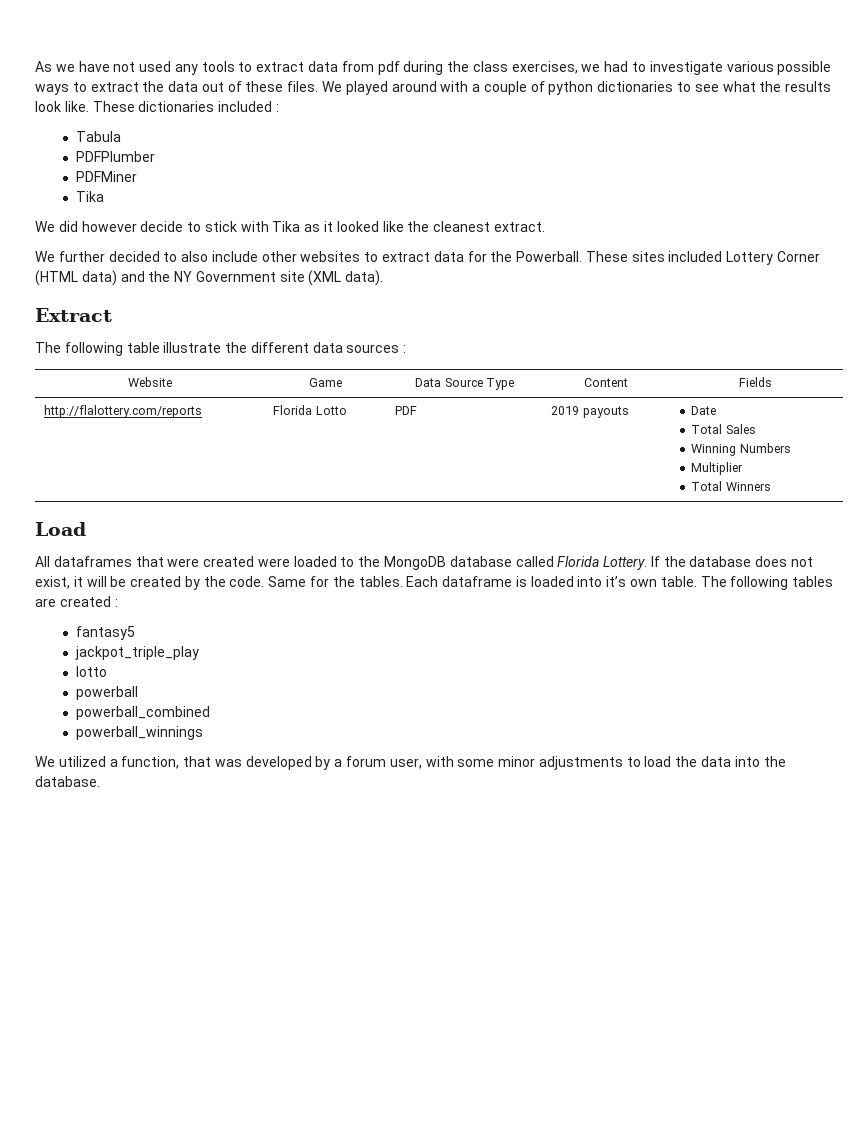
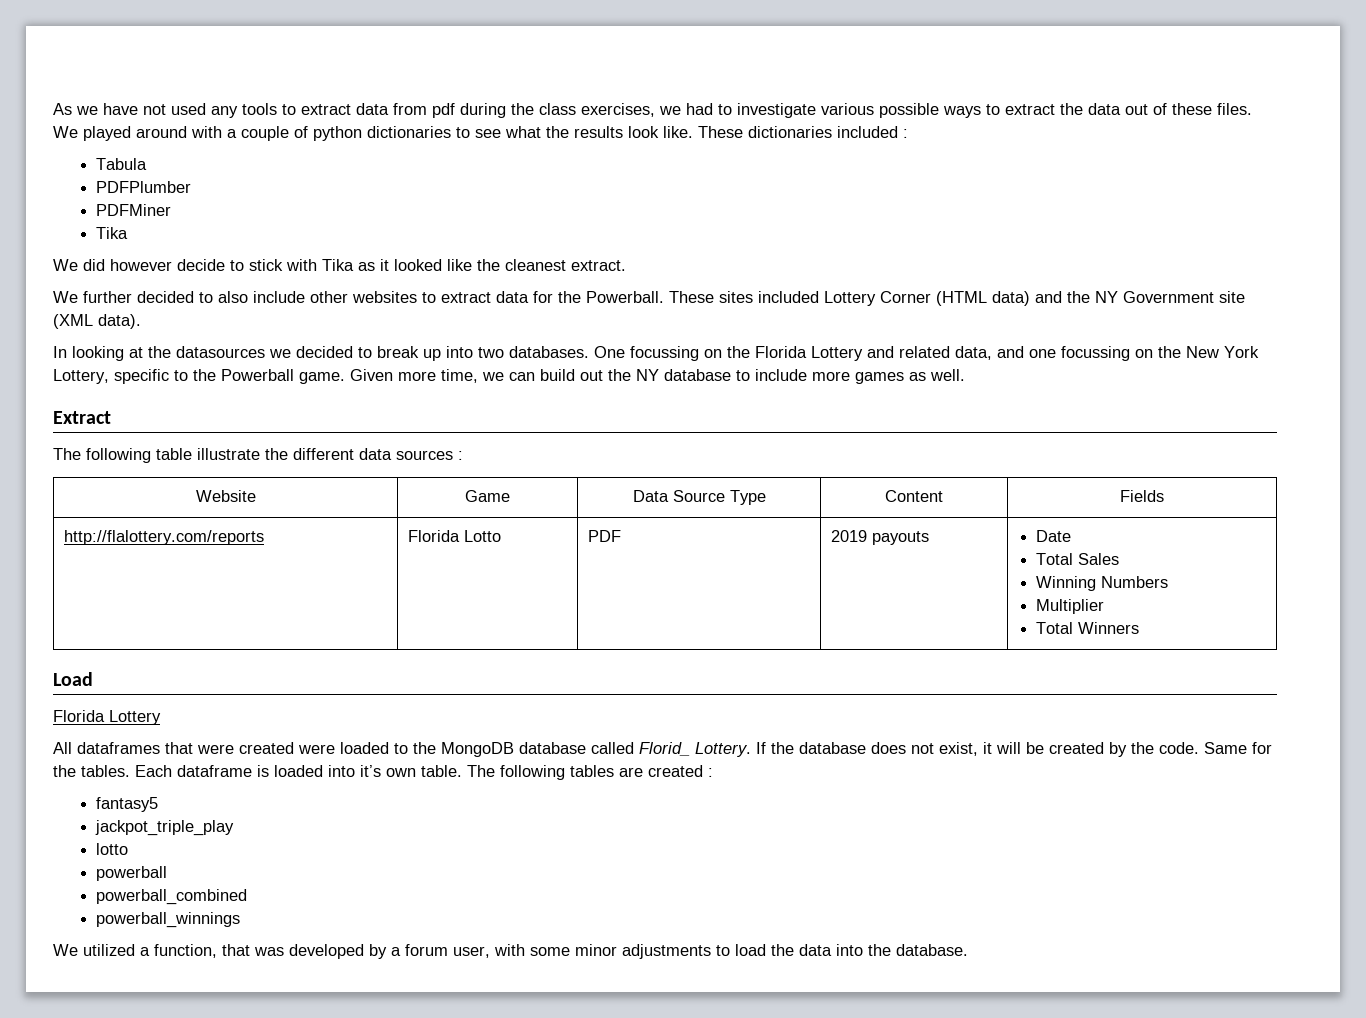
+ In looking at the datasources we decided to break up into two databases. One focussing on the Florida Lottery and related data, and one focussing on the New York Lottery, specific to the Powerball game. Given more time, we can build out the NY database to include more games as well.
  Load
+ Florida Lottery
- All dataframes that were created were loaded to the MongoDB database called Florida Lottery.
+ All dataframes that were created were loaded to the MongoDB database called Florid_ Lottery.

